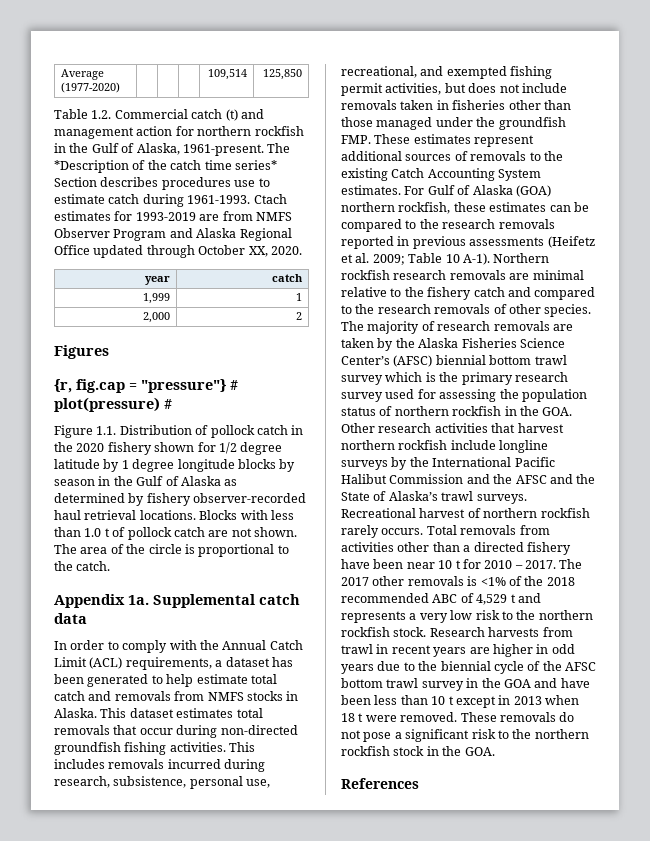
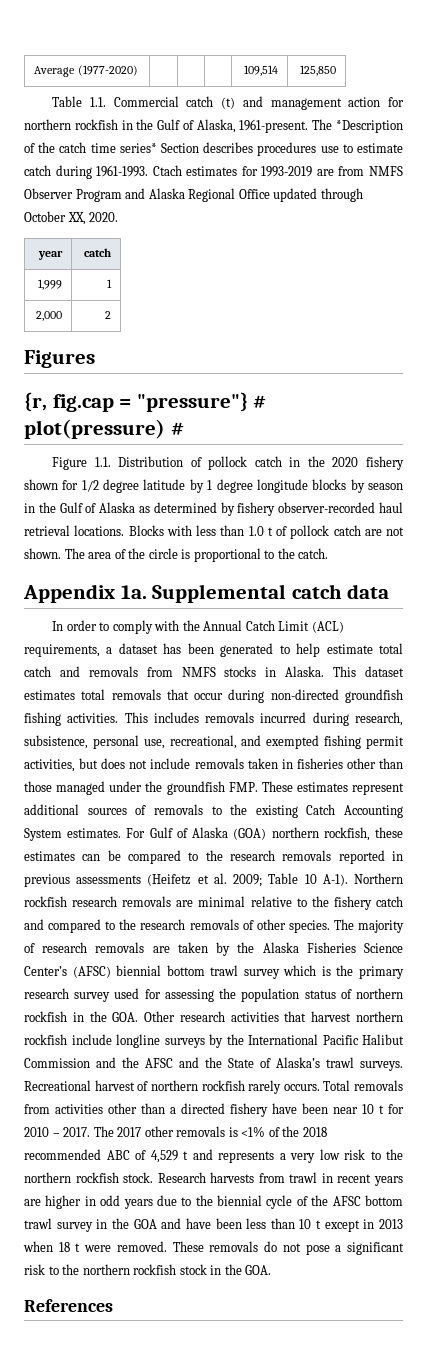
- Table 1.2. Commercial catch (t) and management action for northern rockfish in the Gulf of Alaska, 1961-present.
+ Table 1.1. Commercial catch (t) and management action for northern rockfish in the Gulf of Alaska, 1961-present.

